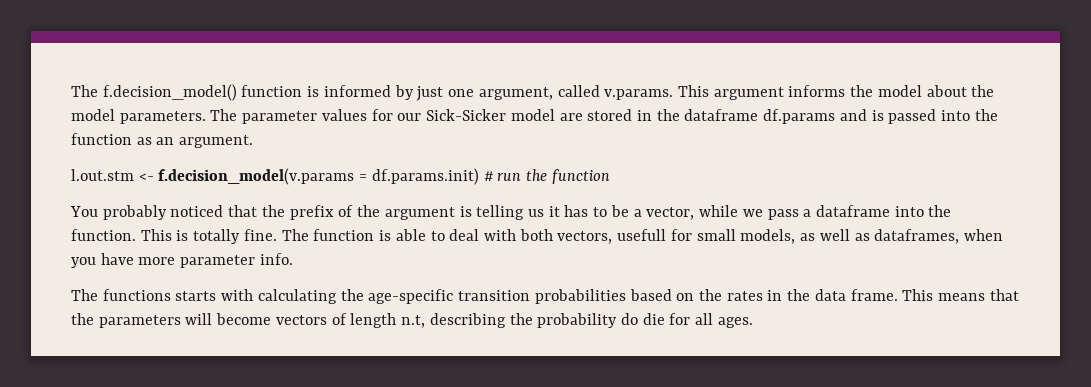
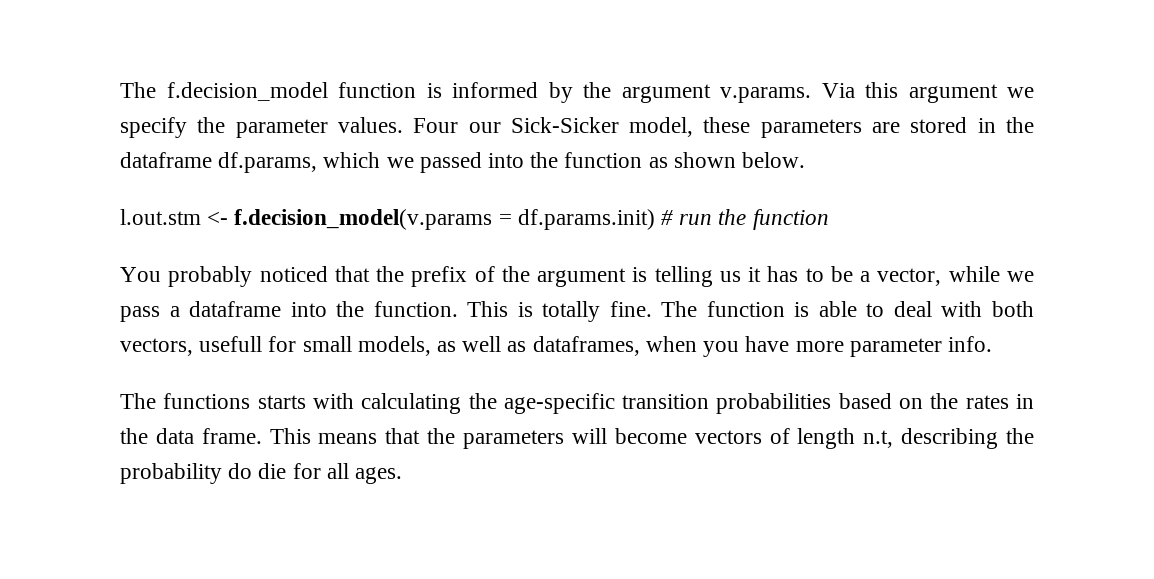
- The f.decision_model() function is informed by just one argument, called v.params. This argument informs the model about the model parameters. The parameter values for our Sick-Sicker model are stored in the dataframe df.params and is passed into the function as an argument.
+ The f.decision_model function is informed by the argument v.params. Via this argument we specify the parameter values. Four our Sick-Sicker model, these parameters are stored in the dataframe df.params, which we passed into the function as shown below.

